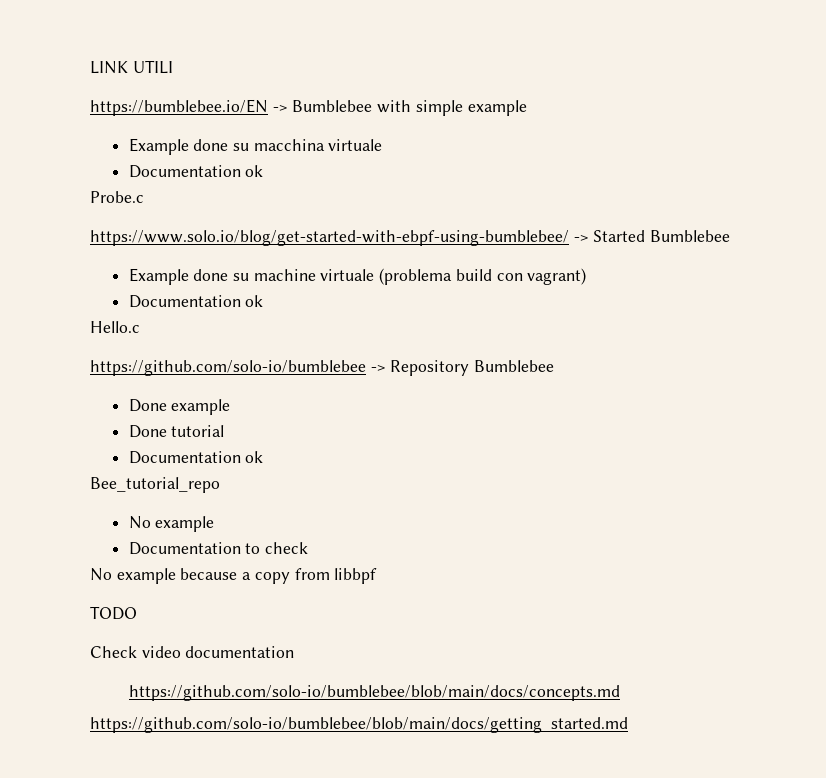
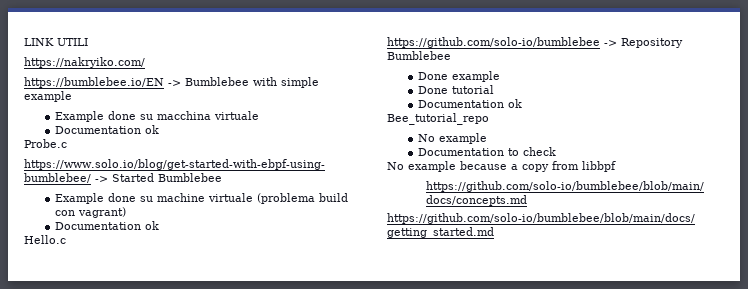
+ https://nakryiko.com/
- TODO
- Check video documentation

